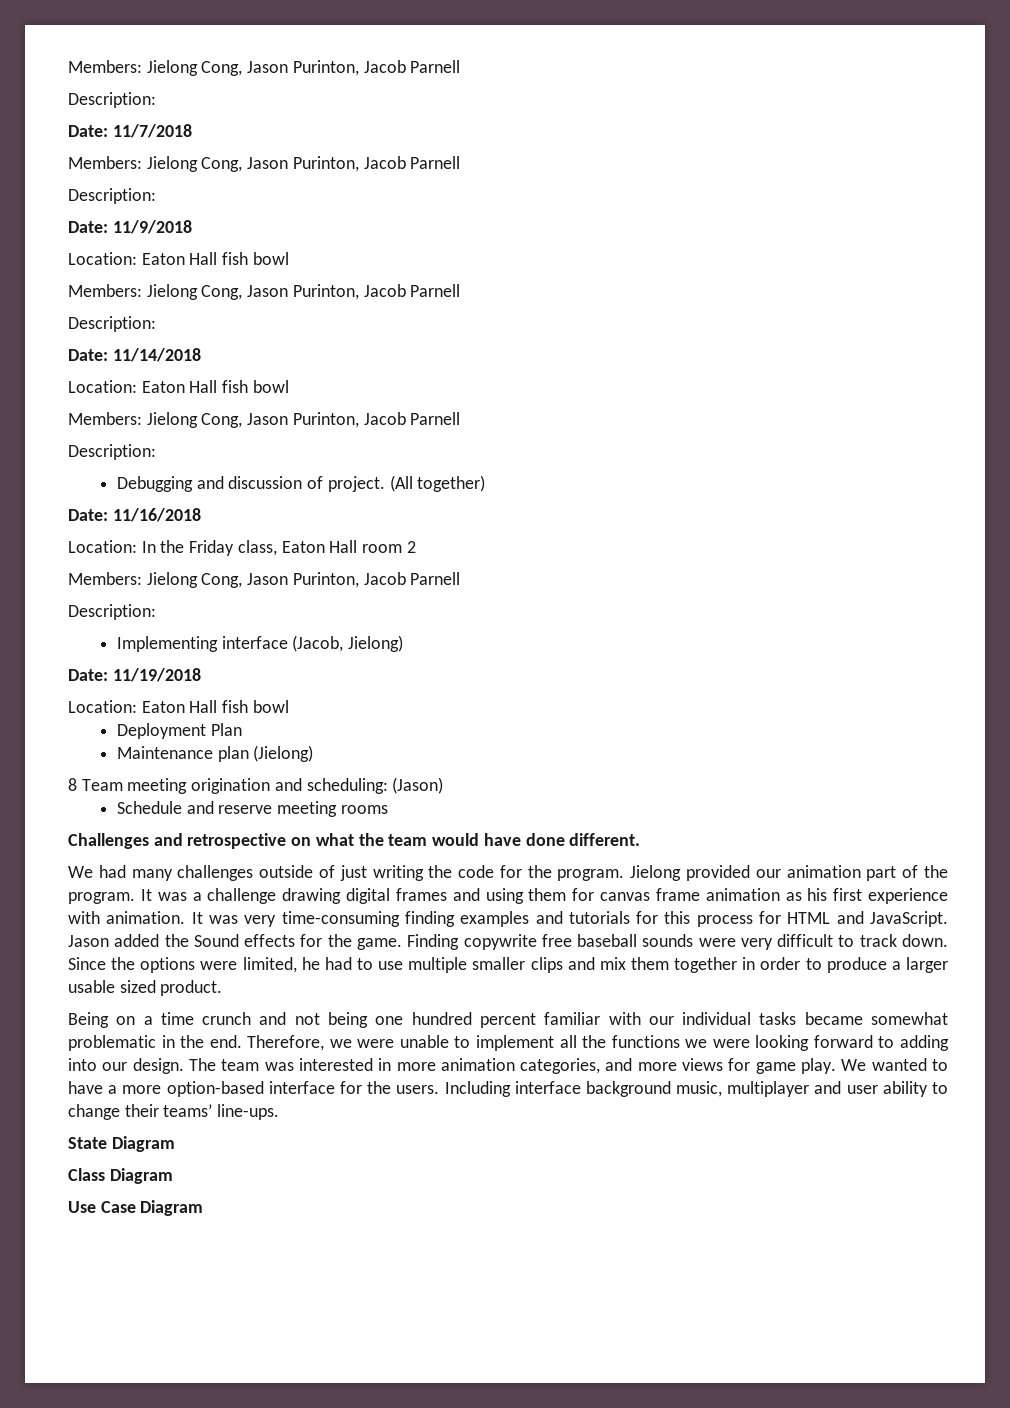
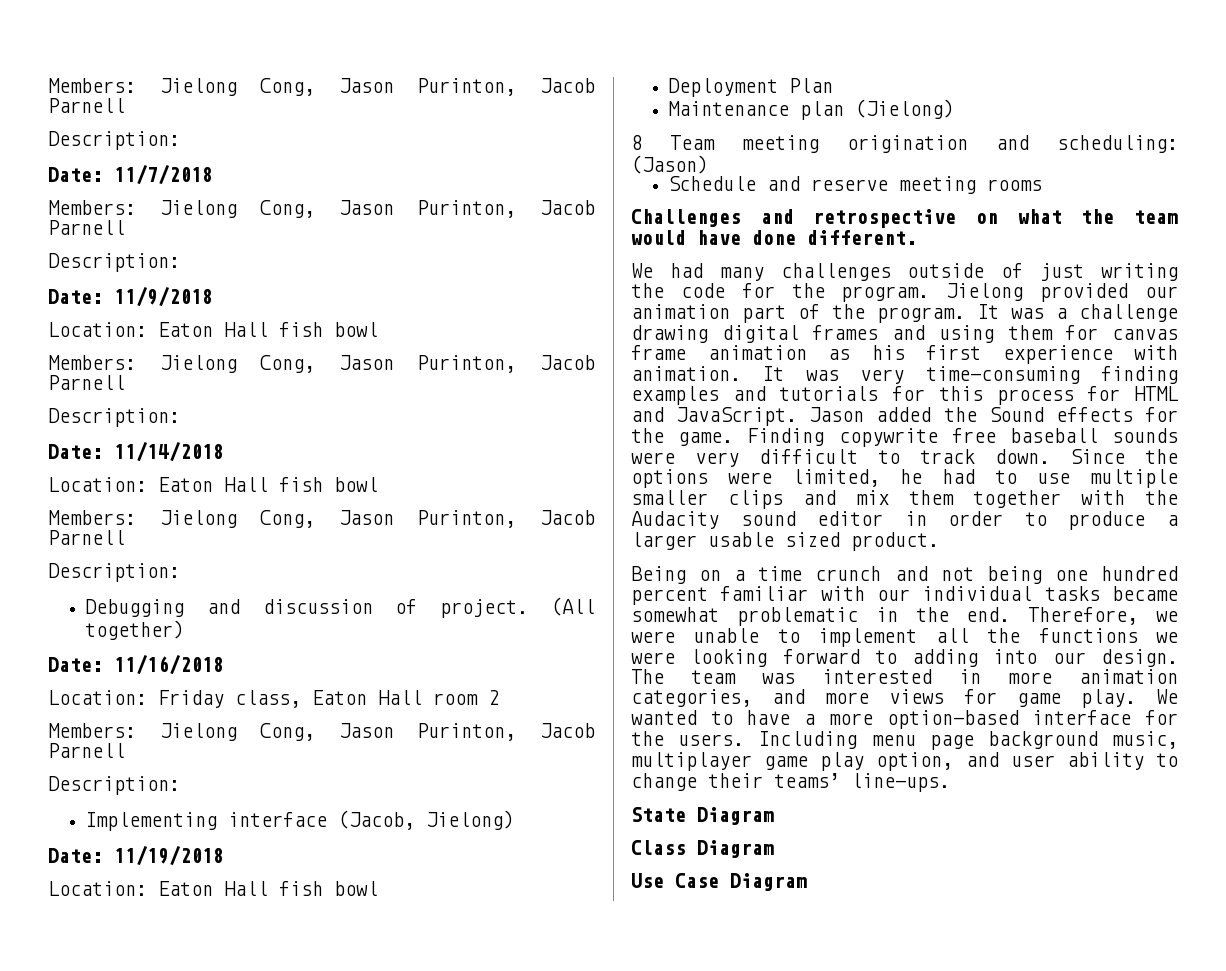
- Location: In the Friday class, Eaton Hall room 2
+ Location: Friday class, Eaton Hall room 2
- Since the options were limited, he had to use multiple smaller clips and mix them together in order to produce a larger usable sized product.
+ Since the options were limited, he had to use multiple smaller clips and mix them together with the Audacity sound editor in order to produce a larger usable sized product.
- Including interface background music, multiplayer and user ability to change their teams’ line-ups.
+ Including menu page background music, multiplayer game play option, and user ability to change their teams’ line-ups.

